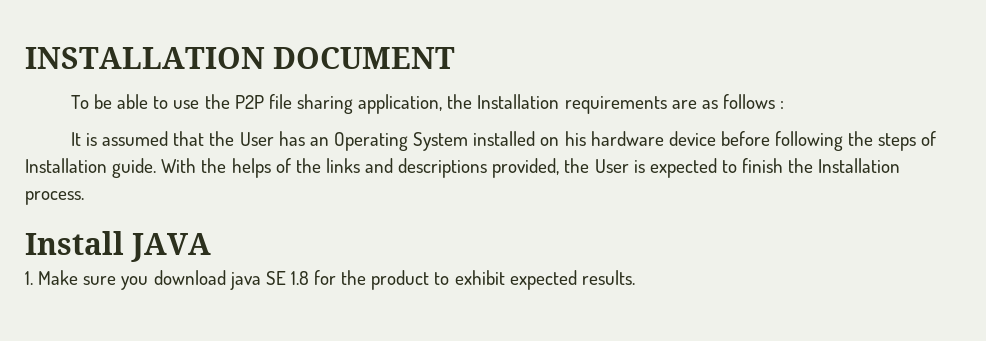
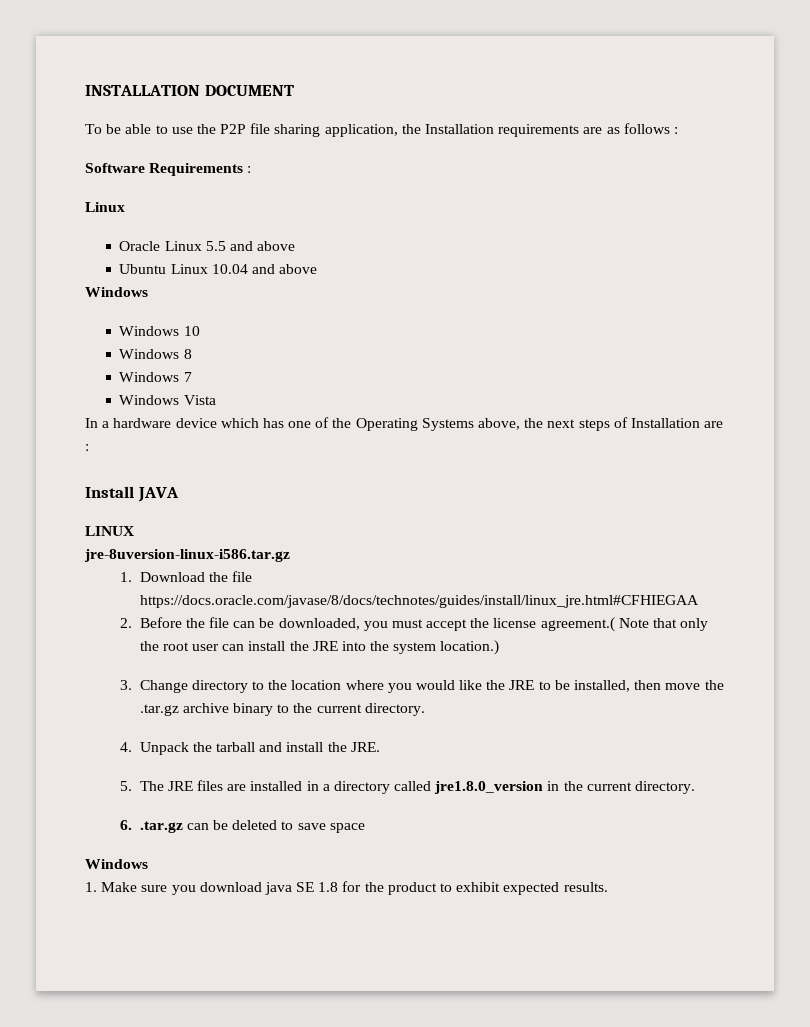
- It is assumed that the User has an Operating System installed on his hardware device before following the steps of Installation guide. With the helps of the links and descriptions provided, the User is expected to finish the Installation process.
+ Software Requirements :
+ Linux
+ Oracle Linux 5.5 and above
+ Ubuntu Linux 10.04 and above
+ Windows
+ Windows 10
+ Windows 8
+ Windows 7
+ Windows Vista
+ In a hardware device which has one of the Operating Systems above, the next steps of Installation are :
  Install JAVA
+ LINUX
+ jre-8uversion-linux-i586.tar.gz
+ 1. Download the file https://docs.oracle.com/javase/8/docs/technotes/guides/install/linux_jre.html#CFHIEGAA
+ 2. Before the file can be downloaded, you must accept the license agreement.( Note that only the root user can install the JRE into the system location.)
+ 3. Change directory to the location where you would like the JRE to be installed, then move the .tar.gz archive binary to the current directory.
+ 4. Unpack the tarball and install the JRE.
+ 5. The JRE files are installed in a directory called jre1.8.0_version in the current directory.
+ 6. .tar.gz can be deleted to save space
+ Windows

